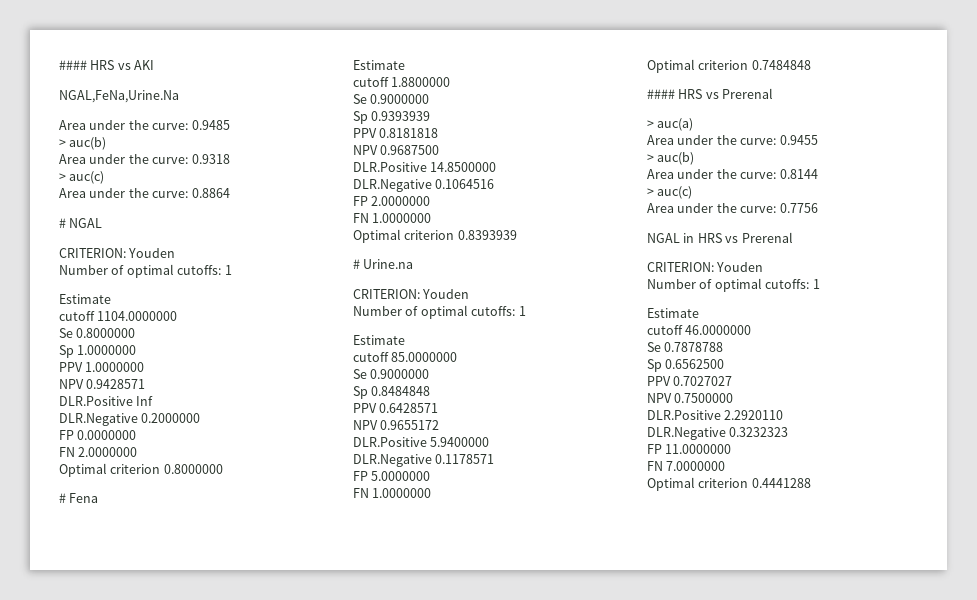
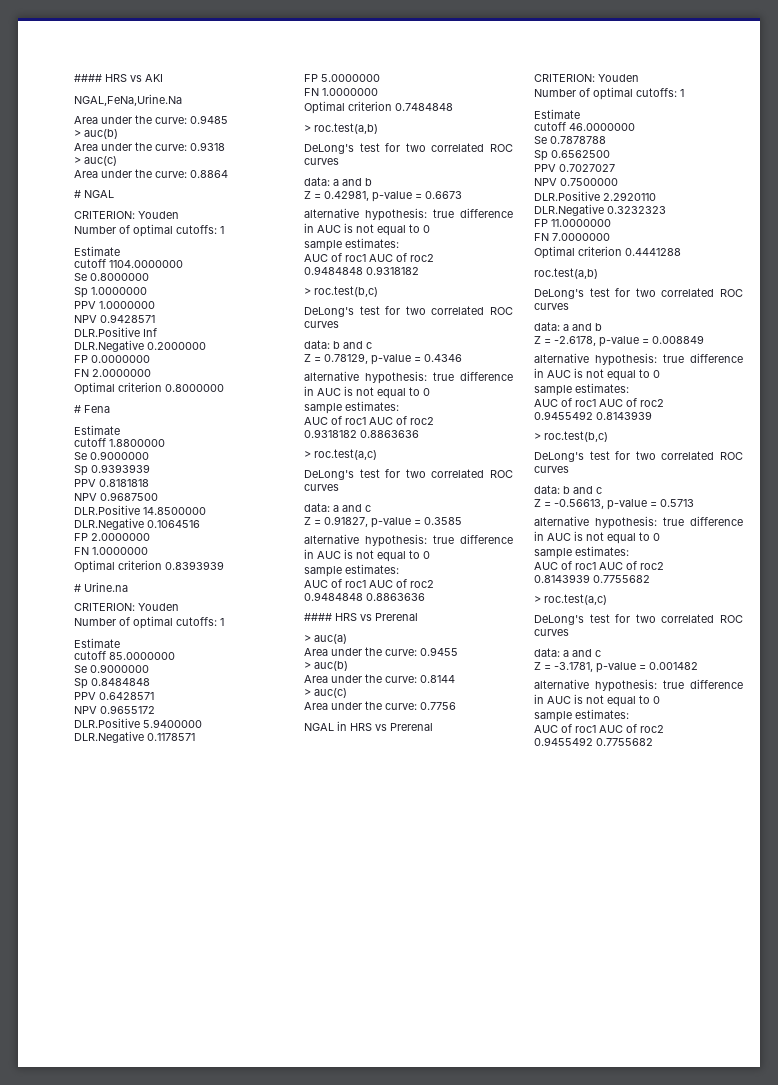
+ > roc.test(a,b)
+ DeLong's test for two correlated ROC curves
+ data: a and b
+ Z = 0.42981, p-value = 0.6673
+ alternative hypothesis: true difference in AUC is not equal to 0
+ sample estimates:
+ AUC of roc1 AUC of roc2
+ 0.9484848 0.9318182
+ > roc.test(b,c)
+ DeLong's test for two correlated ROC curves
+ data: b and c
+ Z = 0.78129, p-value = 0.4346
+ alternative hypothesis: true difference in AUC is not equal to 0
+ sample estimates:
+ AUC of roc1 AUC of roc2
+ 0.9318182 0.8863636
+ > roc.test(a,c)
+ DeLong's test for two correlated ROC curves
+ data: a and c
+ Z = 0.91827, p-value = 0.3585
+ alternative hypothesis: true difference in AUC is not equal to 0
+ sample estimates:
+ AUC of roc1 AUC of roc2
+ 0.9484848 0.8863636
  Optimal criterion 0.4441288
+ roc.test(a,b)
+ DeLong's test for two correlated ROC curves
+ data: a and b
+ Z = -2.6178, p-value = 0.008849
+ alternative hypothesis: true difference in AUC is not equal to 0
+ sample estimates:
+ AUC of roc1 AUC of roc2
+ 0.9455492 0.8143939
+ > roc.test(b,c)
+ DeLong's test for two correlated ROC curves
+ data: b and c
+ Z = -0.56613, p-value = 0.5713
+ alternative hypothesis: true difference in AUC is not equal to 0
+ sample estimates:
+ AUC of roc1 AUC of roc2
+ 0.8143939 0.7755682
+ > roc.test(a,c)
+ DeLong's test for two correlated ROC curves
+ data: a and c
+ Z = -3.1781, p-value = 0.001482
+ alternative hypothesis: true difference in AUC is not equal to 0
+ sample estimates:
+ AUC of roc1 AUC of roc2
+ 0.9455492 0.7755682

